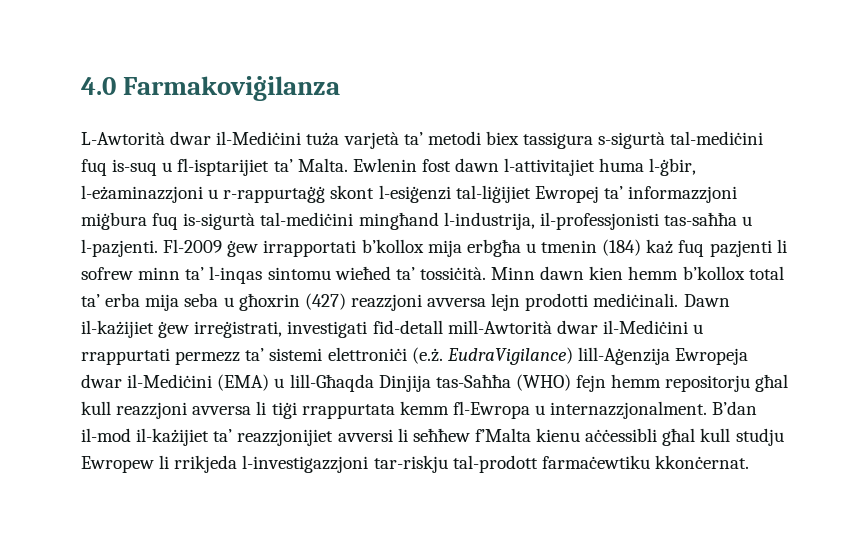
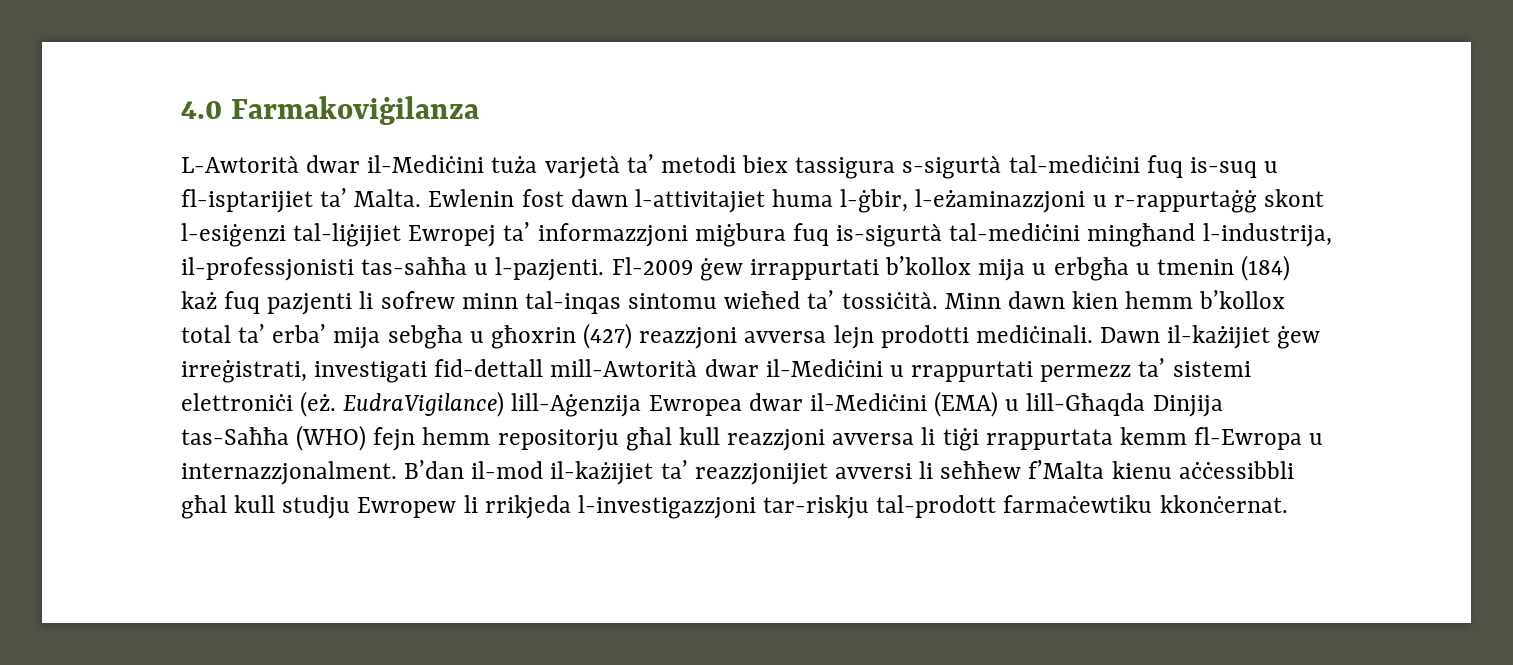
- Fl-2009 ġew irrapportati b’kollox mija erbgħa u tmenin (184) każ fuq pazjenti li sofrew minn ta’ l-inqas sintomu wieħed ta’ tossiċità.
+ Fl-2009 ġew irrappurtati b’kollox mija u erbgħa u tmenin (184) każ fuq pazjenti li sofrew minn tal-inqas sintomu wieħed ta’ tossiċità.
- Minn dawn kien hemm b’kollox total ta’ erba mija seba u għoxrin (427) reazzjoni avversa lejn prodotti mediċinali.
+ Minn dawn kien hemm b’kollox total ta’ erba’ mija sebgħa u għoxrin (427) reazzjoni avversa lejn prodotti mediċinali.
- Dawn il-każijiet ġew irreġistrati, investigati fid-detall mill-Awtorità dwar il-Mediċini u rrappurtati permezz ta’ sistemi elettroniċi (e.ż. EudraVigilance) lill-Aġenzija Ewropeja dwar il-Mediċini (EMA) u lill-Għaqda Dinjija tas-Saħħa (WHO) fejn hemm repositorju għal kull reazzjoni avversa li tiġi rrappurtata kemm fl-Ewropa u internazzjonalment.
+ Dawn il-każijiet ġew irreġistrati, investigati fid-dettall mill-Awtorità dwar il-Mediċini u rrappurtati permezz ta’ sistemi elettroniċi (eż. EudraVigilance) lill-Aġenzija Ewropea dwar il-Mediċini (EMA) u lill-Għaqda Dinjija tas-Saħħa (WHO) fejn hemm repositorju għal kull reazzjoni avversa li tiġi rrappurtata kemm fl-Ewropa u internazzjonalment.
- B’dan il-mod il-każijiet ta’ reazzjonijiet avversi li seħħew f’Malta kienu aċċessibli għal kull studju Ewropew li rrikjeda l-investigazzjoni tar-riskju tal-prodott farmaċewtiku kkonċernat.
+ B’dan il-mod il-każijiet ta’ reazzjonijiet avversi li seħħew f’Malta kienu aċċessibbli għal kull studju Ewropew li rrikjeda l-investigazzjoni tar-riskju tal-prodott farmaċewtiku kkonċernat.

